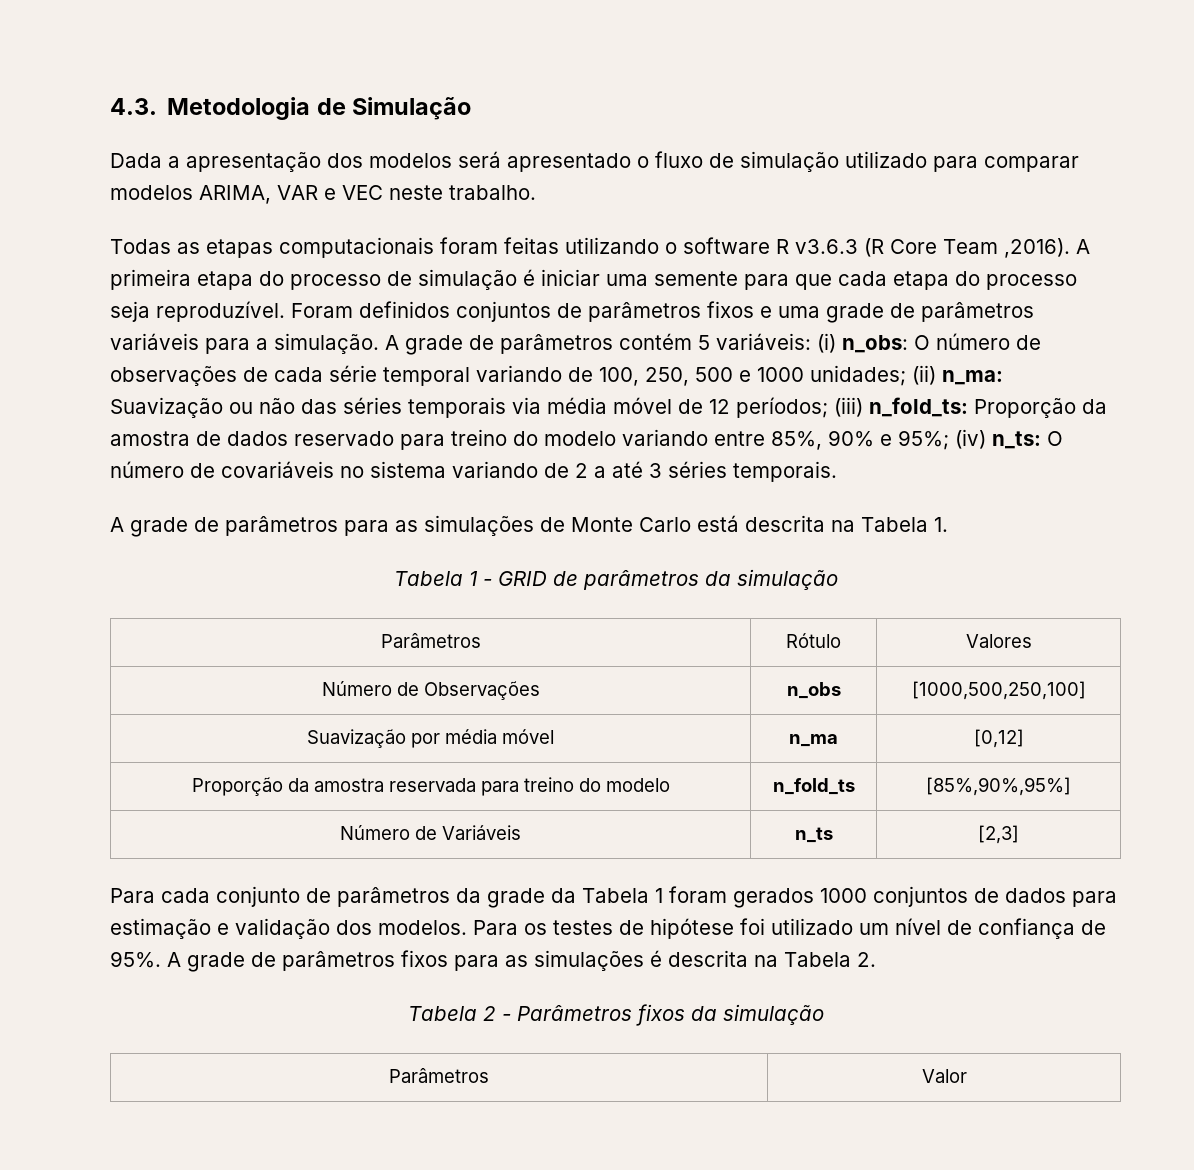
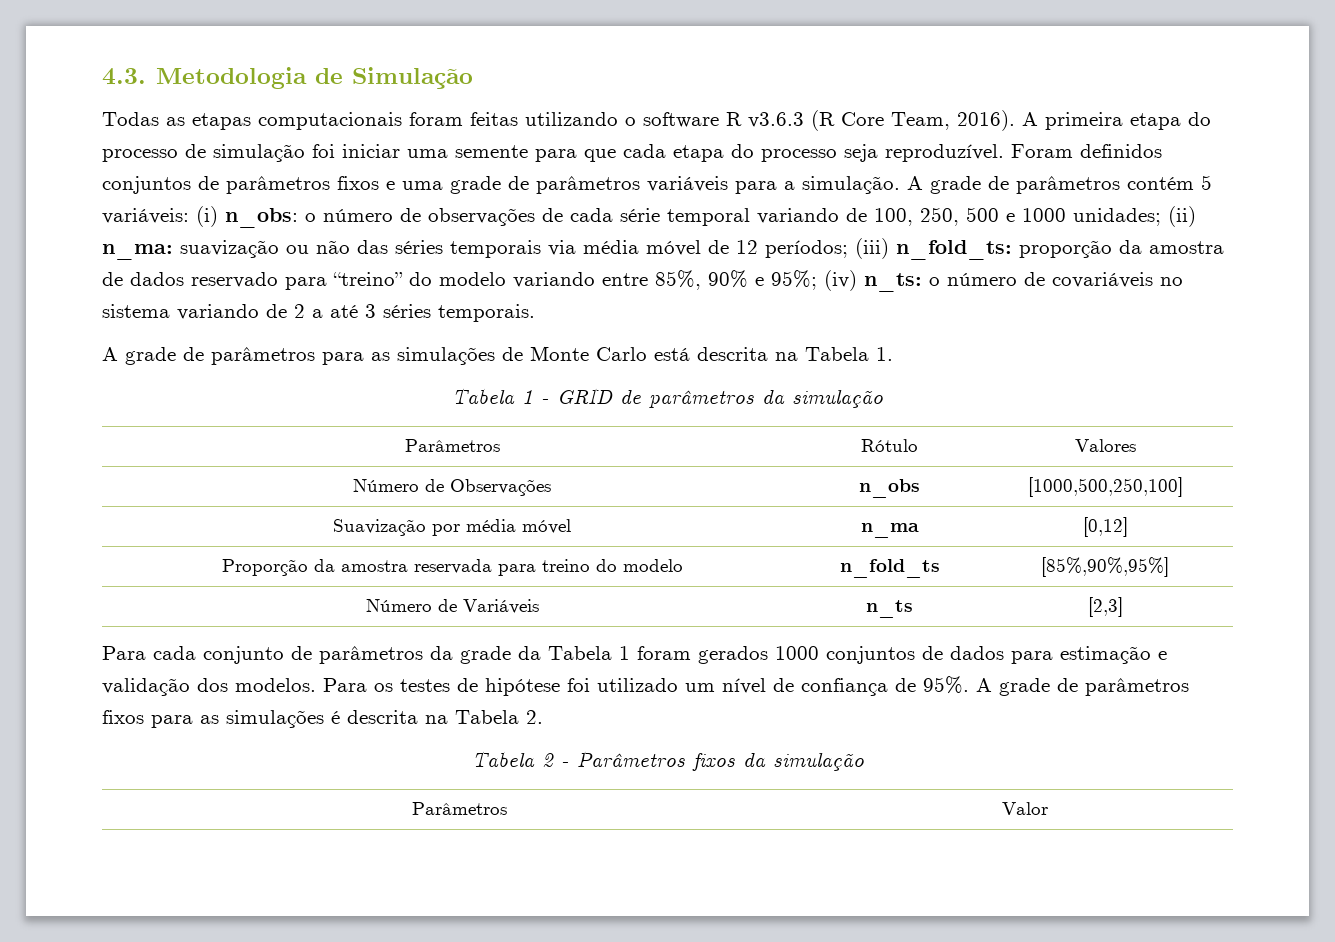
- Dada a apresentação dos modelos será apresentado o fluxo de simulação utilizado para comparar modelos ARIMA, VAR e VEC neste trabalho.
- Todas as etapas computacionais foram feitas utilizando o software R v3.6.3 (R Core Team ,2016).
+ Todas as etapas computacionais foram feitas utilizando o software R v3.6.3 (R Core Team, 2016).
- A primeira etapa do processo de simulação é iniciar uma semente para que cada etapa do processo seja reproduzível.
+ A primeira etapa do processo de simulação foi iniciar uma semente para que cada etapa do processo seja reproduzível.
- O número de observações de cada série temporal variando de 100, 250, 500 e 1000 unidades;
+ o número de observações de cada série temporal variando de 100, 250, 500 e 1000 unidades;
- Suavização ou não das séries temporais via média móvel de 12 períodos;
+ suavização ou não das séries temporais via média móvel de 12 períodos;
- Proporção da amostra de dados reservado para treino do modelo variando entre 85%, 90% e 95%;
+ proporção da amostra de dados reservado para “treino” do modelo variando entre 85%, 90% e 95%;
- O número de covariáveis no sistema variando de 2 a até 3 séries temporais.
+ o número de covariáveis no sistema variando de 2 a até 3 séries temporais.

